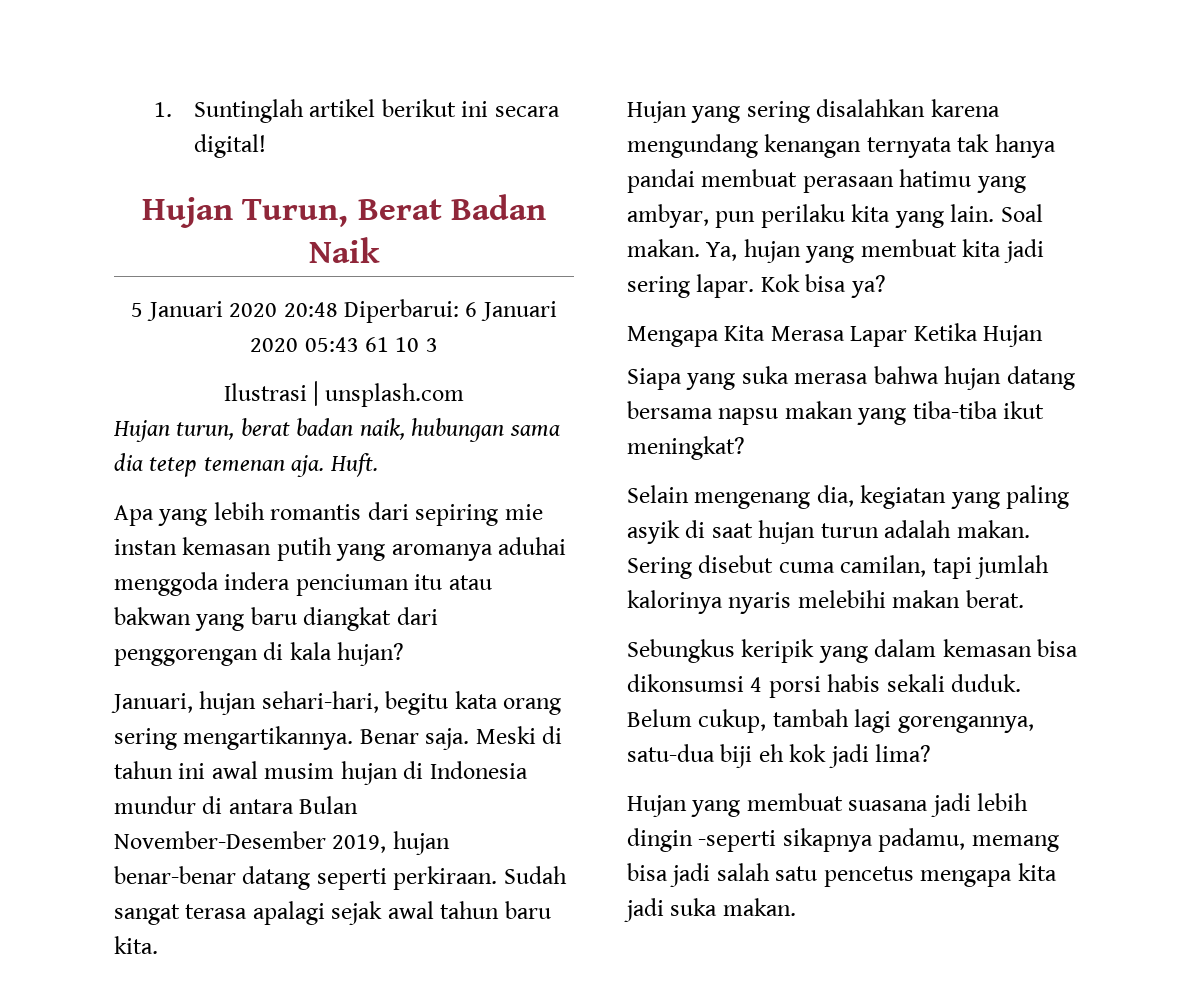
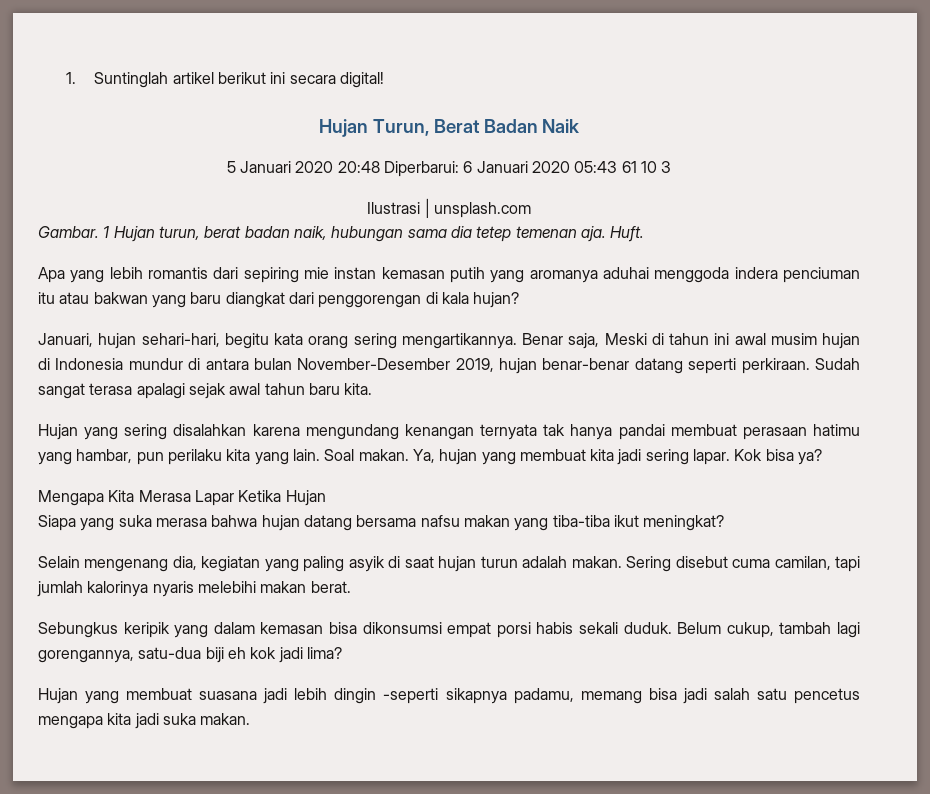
- Hujan turun, berat badan naik, hubungan sama dia tetep temenan aja.
+ Gambar. 1 Hujan turun, berat badan naik, hubungan sama dia tetep temenan aja.
- Benar saja. Meski di tahun ini awal musim hujan di Indonesia mundur di antara Bulan November-Desember 2019, hujan benar-benar datang seperti perkiraan.
+ Benar saja, Meski di tahun ini awal musim hujan di Indonesia mundur di antara bulan November-Desember 2019, hujan benar-benar datang seperti perkiraan.
- Hujan yang sering disalahkan karena mengundang kenangan ternyata tak hanya pandai membuat perasaan hatimu yang ambyar, pun perilaku kita yang lain.
+ Hujan yang sering disalahkan karena mengundang kenangan ternyata tak hanya pandai membuat perasaan hatimu yang hambar, pun perilaku kita yang lain.
- Siapa yang suka merasa bahwa hujan datang bersama napsu makan yang tiba-tiba ikut meningkat?
+ Siapa yang suka merasa bahwa hujan datang bersama nafsu makan yang tiba-tiba ikut meningkat?
- Sebungkus keripik yang dalam kemasan bisa dikonsumsi 4 porsi habis sekali duduk.
+ Sebungkus keripik yang dalam kemasan bisa dikonsumsi empat porsi habis sekali duduk.

